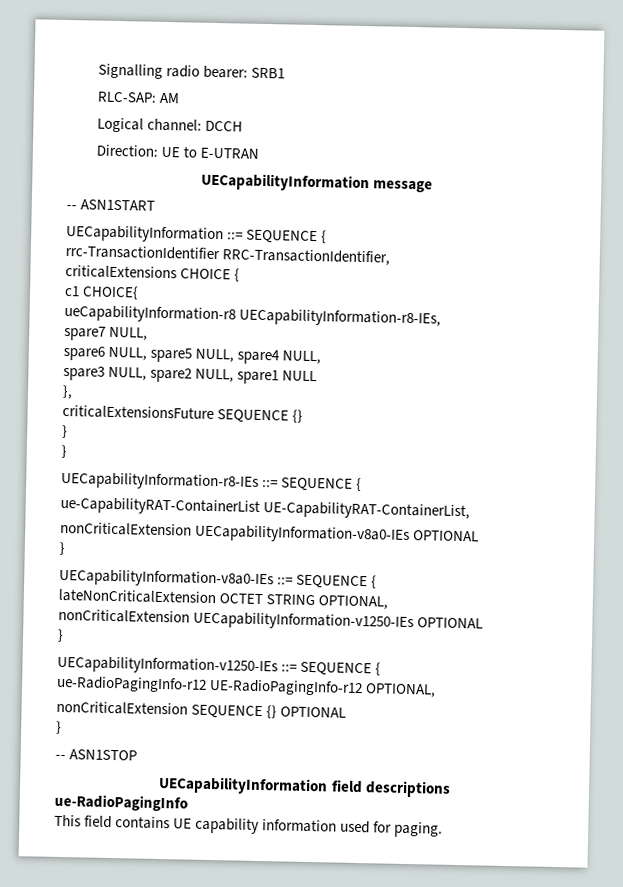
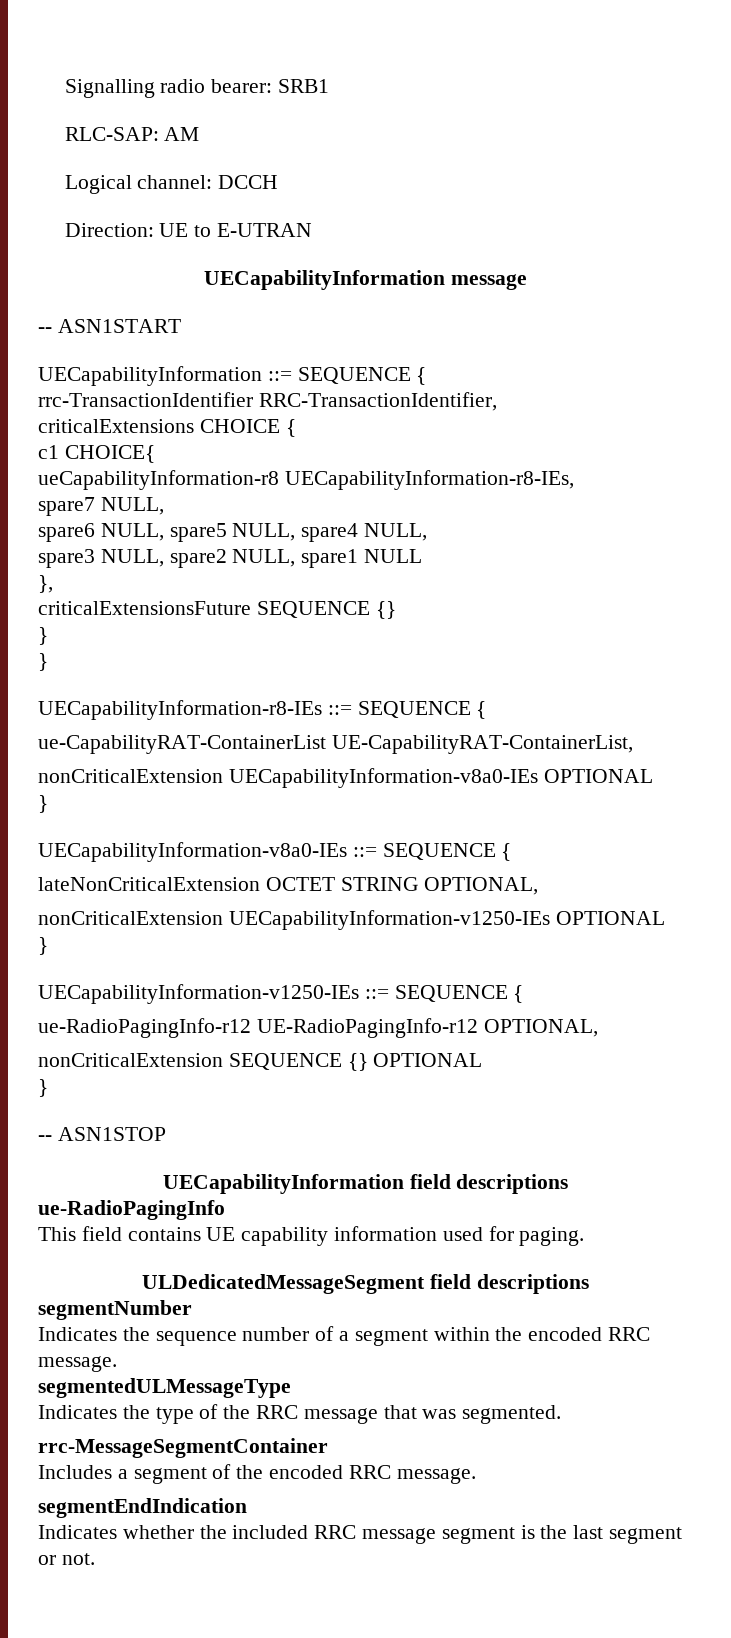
+ ULDedicatedMessageSegment field descriptions
+ segmentNumber
+ Indicates the sequence number of a segment within the encoded RRC message.
+ segmentedULMessageType
+ Indicates the type of the RRC message that was segmented.
+ rrc-MessageSegmentContainer
+ Includes a segment of the encoded RRC message.
+ segmentEndIndication
+ Indicates whether the included RRC message segment is the last segment or not.

